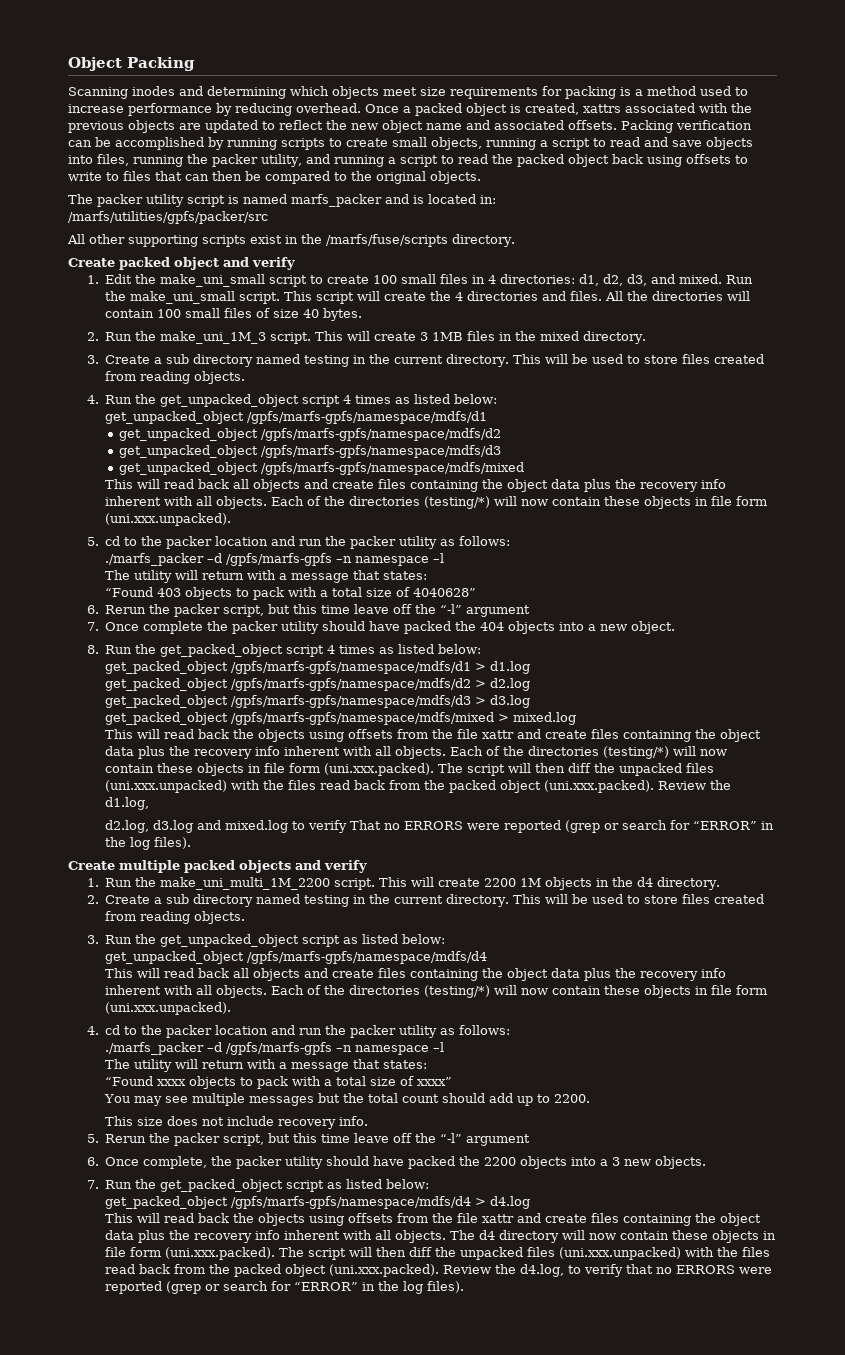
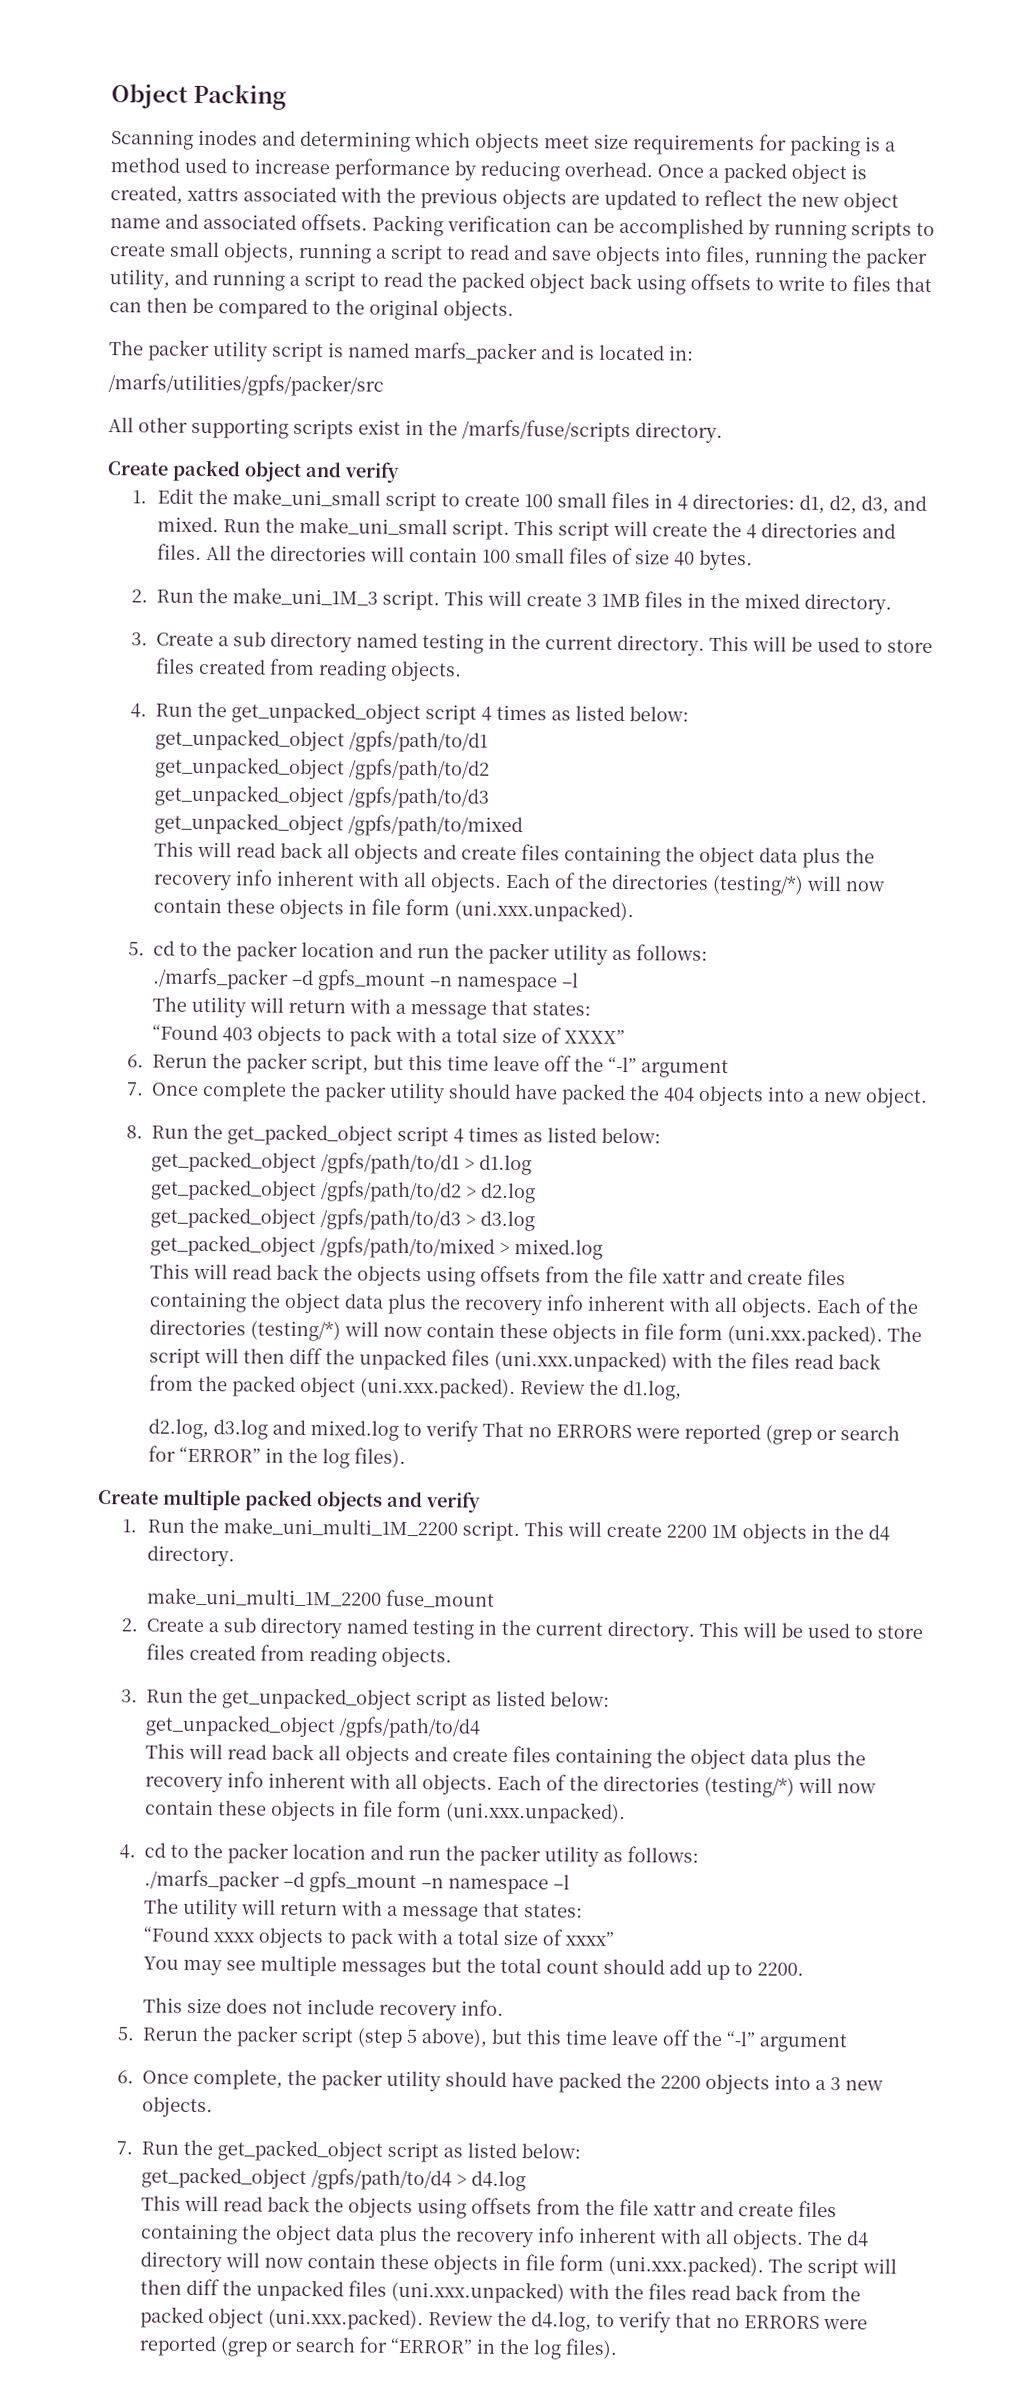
- get_unpacked_object /gpfs/marfs-gpfs/namespace/mdfs/d1
- get_unpacked_object /gpfs/marfs-gpfs/namespace/mdfs/d2
- get_unpacked_object /gpfs/marfs-gpfs/namespace/mdfs/d3
- get_unpacked_object /gpfs/marfs-gpfs/namespace/mdfs/mixed
+ get_unpacked_object /gpfs/path/to/d1
+ get_unpacked_object /gpfs/path/to/d2
+ get_unpacked_object /gpfs/path/to/d3
+ get_unpacked_object /gpfs/path/to/mixed
  5. cd to the packer location and run the packer utility as follows:
- ./marfs_packer –d /gpfs/marfs-gpfs –n namespace –l
+ ./marfs_packer –d gpfs_mount –n namespace –l
- “Found 403 objects to pack with a total size of 4040628”
+ “Found 403 objects to pack with a total size of XXXX”
- get_packed_object /gpfs/marfs-gpfs/namespace/mdfs/d1 > d1.log
+ get_packed_object /gpfs/path/to/d1 > d1.log
- get_packed_object /gpfs/marfs-gpfs/namespace/mdfs/d2 > d2.log
+ get_packed_object /gpfs/path/to/d2 > d2.log
- get_packed_object /gpfs/marfs-gpfs/namespace/mdfs/d3 > d3.log
+ get_packed_object /gpfs/path/to/d3 > d3.log
- get_packed_object /gpfs/marfs-gpfs/namespace/mdfs/mixed > mixed.log
+ get_packed_object /gpfs/path/to/mixed > mixed.log
+ make_uni_multi_1M_2200 fuse_mount
- get_unpacked_object /gpfs/marfs-gpfs/namespace/mdfs/d4
+ get_unpacked_object /gpfs/path/to/d4
  4. cd to the packer location and run the packer utility as follows:
- ./marfs_packer –d /gpfs/marfs-gpfs –n namespace –l
+ ./marfs_packer –d gpfs_mount –n namespace –l
- 5. Rerun the packer script, but this time leave off the “-l” argument
+ 5. Rerun the packer script (step 5 above), but this time leave off the “-l” argument
- get_packed_object /gpfs/marfs-gpfs/namespace/mdfs/d4 > d4.log
+ get_packed_object /gpfs/path/to/d4 > d4.log

